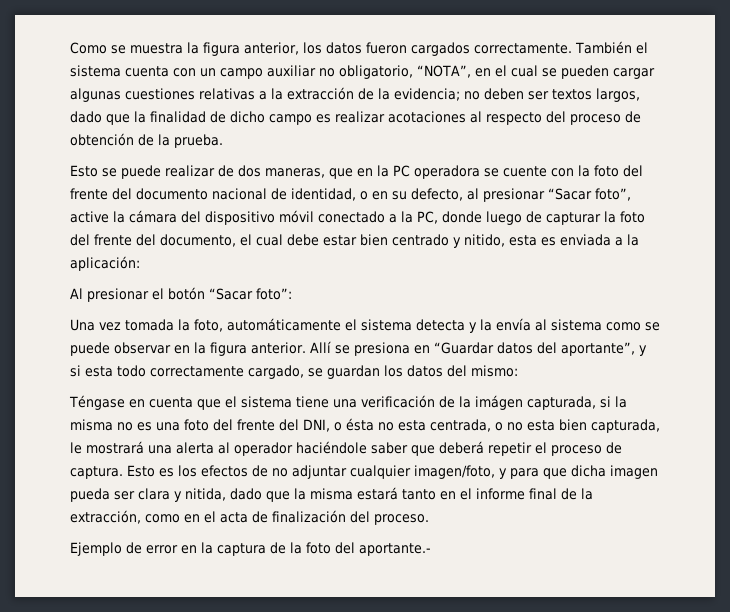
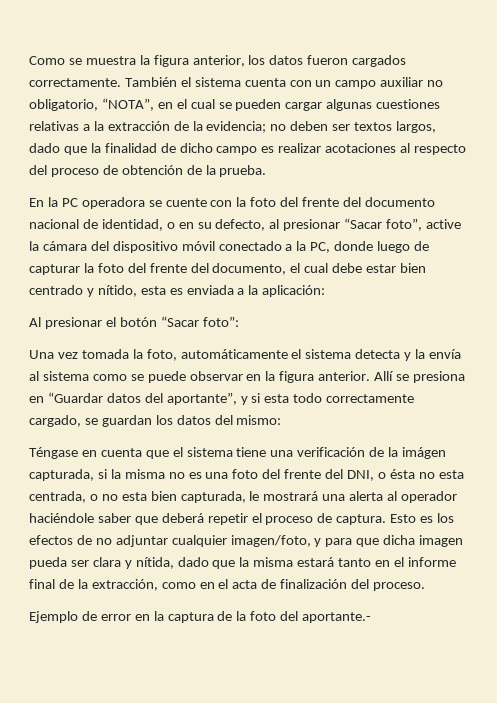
- Esto se puede realizar de dos maneras, que en la PC operadora se cuente con la foto del frente del documento nacional de identidad, o en su defecto, al presionar “Sacar foto”, active la cámara del dispositivo móvil conectado a la PC, donde luego de capturar la foto del frente del documento, el cual debe estar bien centrado y nitido, esta es enviada a la aplicación:
+ En la PC operadora se cuente con la foto del frente del documento nacional de identidad, o en su defecto, al presionar “Sacar foto”, active la cámara del dispositivo móvil conectado a la PC, donde luego de capturar la foto del frente del documento, el cual debe estar bien centrado y nítido, esta es enviada a la aplicación:
- Esto es los efectos de no adjuntar cualquier imagen/foto, y para que dicha imagen pueda ser clara y nitida, dado que la misma estará tanto en el informe final de la extracción, como en el acta de finalización del proceso.
+ Esto es los efectos de no adjuntar cualquier imagen/foto, y para que dicha imagen pueda ser clara y nítida, dado que la misma estará tanto en el informe final de la extracción, como en el acta de finalización del proceso.

